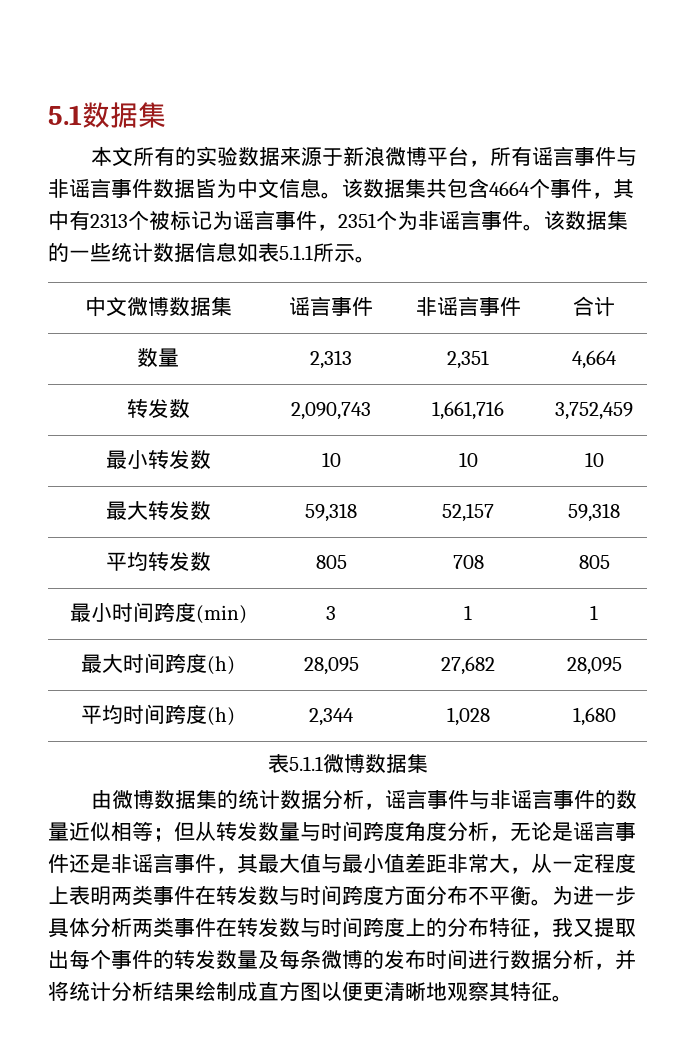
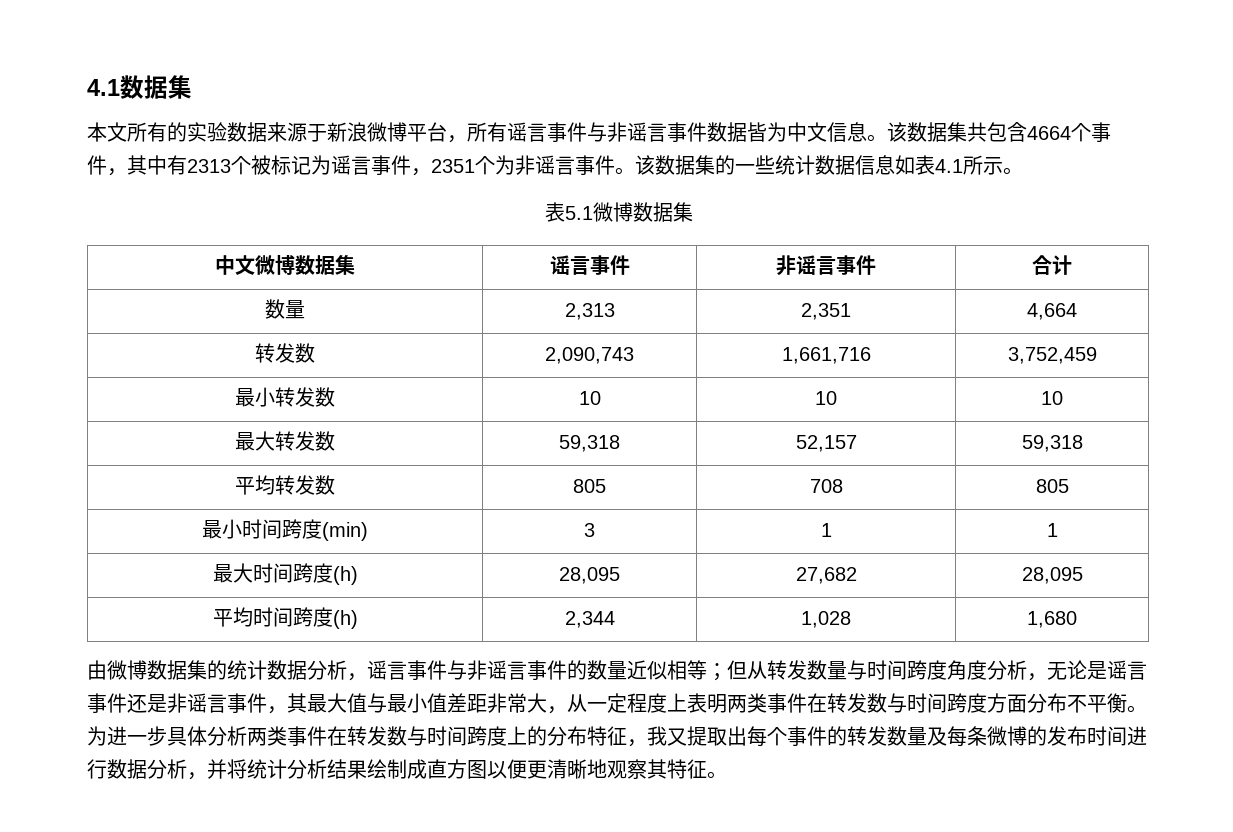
- 5.1数据集
+ 4.1数据集
- 该数据集的一些统计数据信息如表5.1.1所示。
+ 该数据集的一些统计数据信息如表4.1所示。
+ 表5.1微博数据集
- 表5.1.1微博数据集

